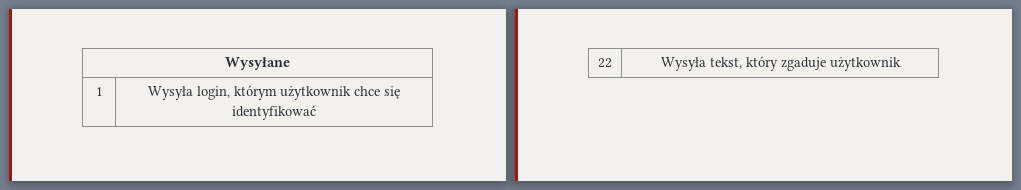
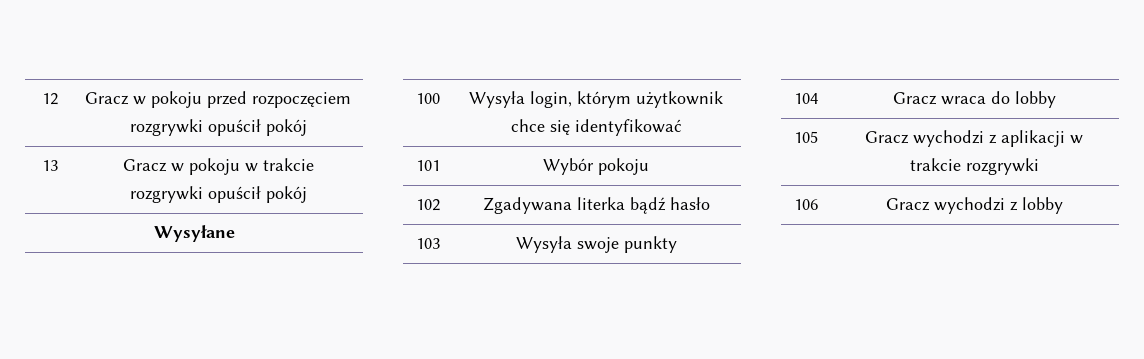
+ 12 | Gracz w pokoju przed rozpoczęciem rozgrywki opuścił pokój
+ 13 | Gracz w pokoju w trakcie rozgrywki opuścił pokój
- 1 | Wysyła login, którym użytkownik chce się identyfikować
+ 100 | Wysyła login, którym użytkownik chce się identyfikować
- 22 | Wysyła tekst, który zgaduje użytkownik
+ 101 | Wybór pokoju
+ 102 | Zgadywana literka bądź hasło
+ 103 | Wysyła swoje punkty
+ 104 | Gracz wraca do lobby
+ 105 | Gracz wychodzi z aplikacji w trakcie rozgrywki
+ 106 | Gracz wychodzi z lobby

